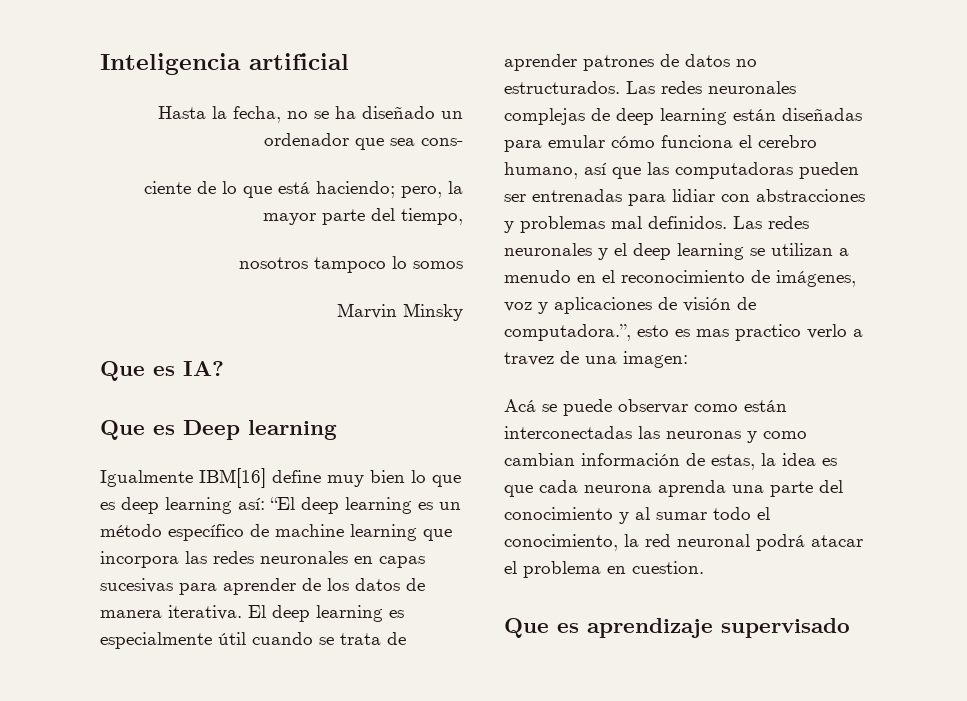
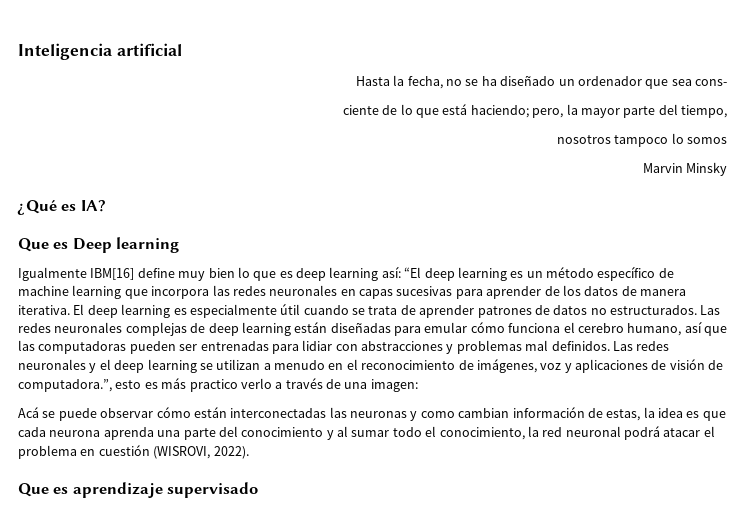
- Que es IA?
+ ¿Qué es IA?
- Las redes neuronales y el deep learning se utilizan a menudo en el reconocimiento de imágenes, voz y aplicaciones de visión de computadora.”, esto es mas practico verlo a travez de una imagen:
+ Las redes neuronales y el deep learning se utilizan a menudo en el reconocimiento de imágenes, voz y aplicaciones de visión de computadora.”, esto es más practico verlo a través de una imagen:
- Acá se puede observar como están interconectadas las neuronas y como cambian información de estas, la idea es que cada neurona aprenda una parte del conocimiento y al sumar todo el conocimiento, la red neuronal podrá atacar el problema en cuestion.
+ Acá se puede observar cómo están interconectadas las neuronas y como cambian información de estas, la idea es que cada neurona aprenda una parte del conocimiento y al sumar todo el conocimiento, la red neuronal podrá atacar el problema en cuestión (WISROVI, 2022).

